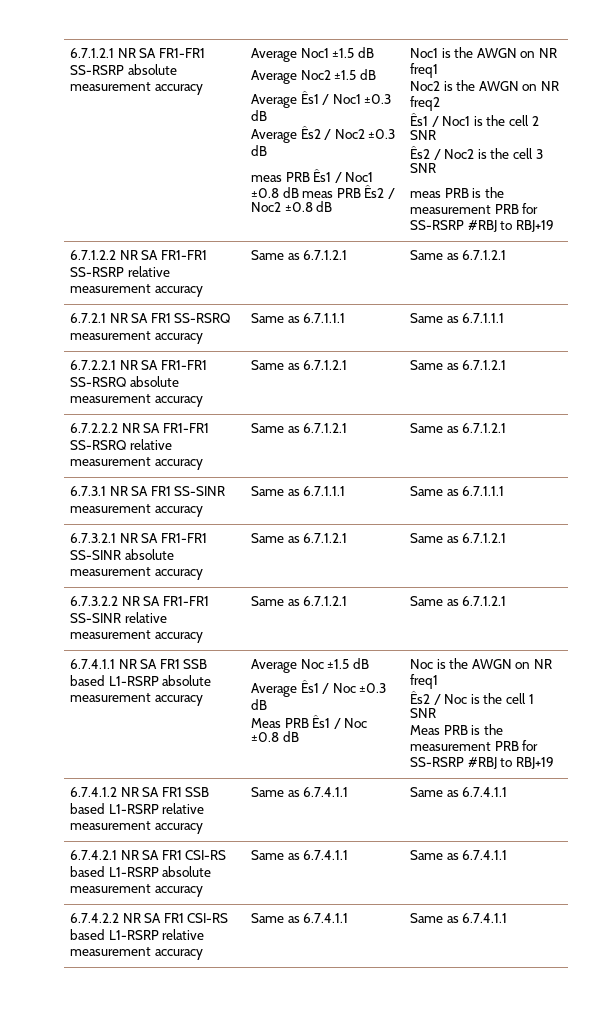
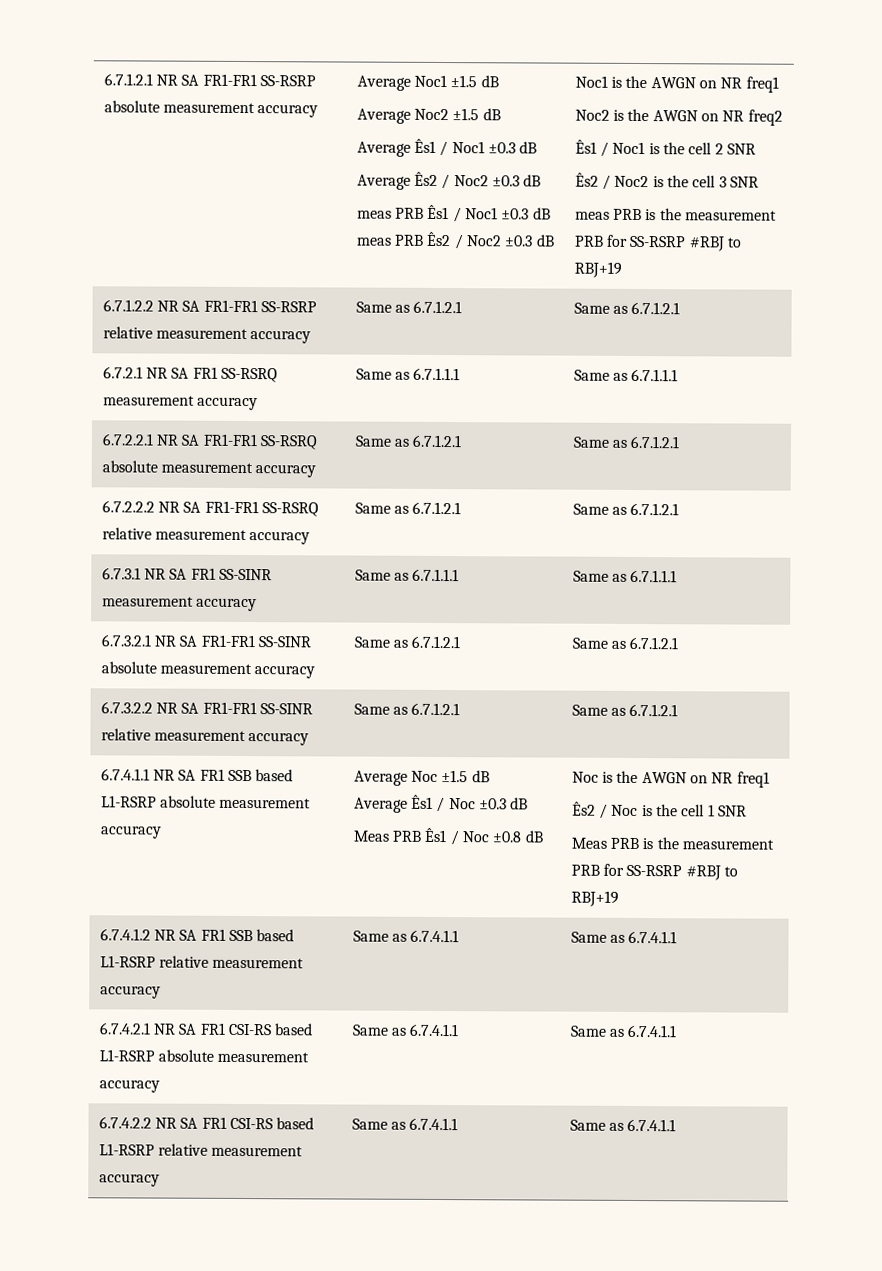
- meas PRB Ês1 / Noc1 ±0.8 dB meas PRB Ês2 / Noc2 ±0.8 dB
+ meas PRB Ês1 / Noc1 ±0.3 dB meas PRB Ês2 / Noc2 ±0.3 dB

